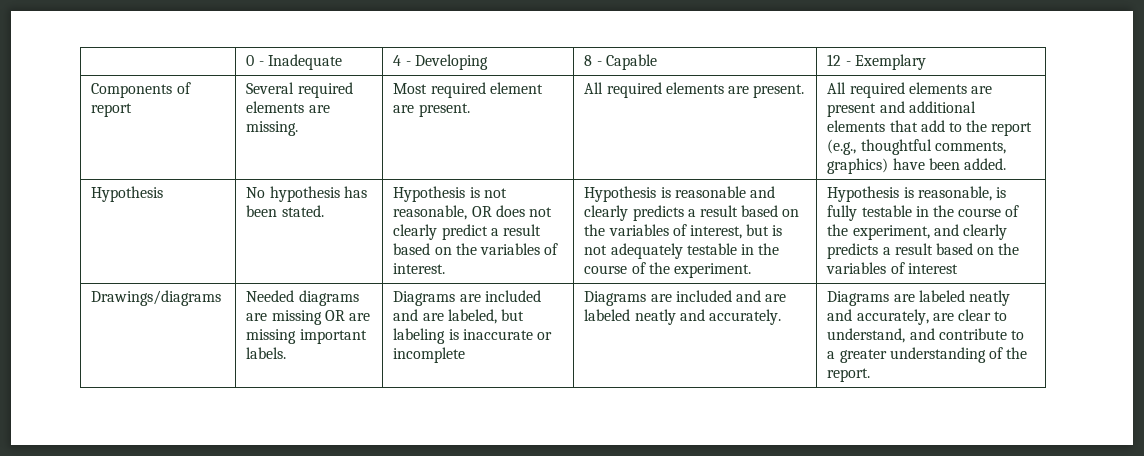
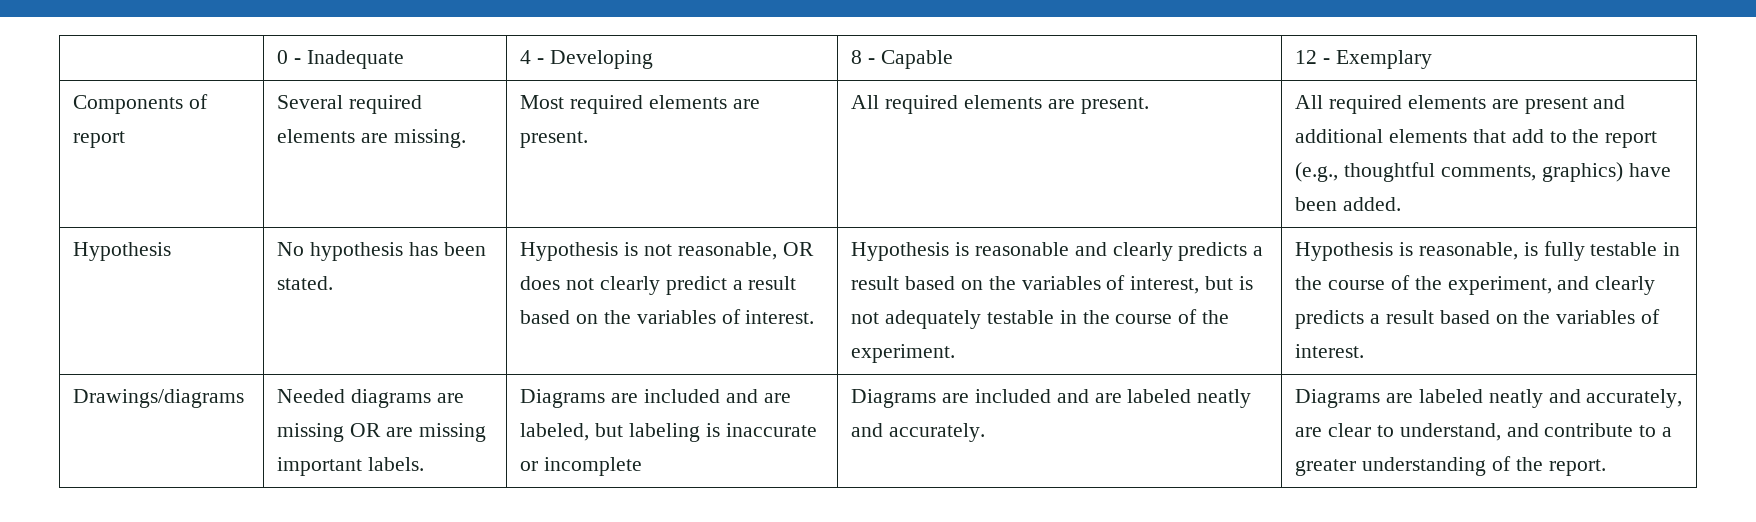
- Components of report | Several required elements are missing. | Most required element are present. | All required elements are present. | All required elements are present and additional elements that add to the report (e.g., thoughtful comments, graphics) have been added.
+ Components of report | Several required elements are missing. | Most required elements are present. | All required elements are present. | All required elements are present and additional elements that add to the report (e.g., thoughtful comments, graphics) have been added.
- Hypothesis is reasonable, is fully testable in the course of the experiment, and clearly predicts a result based on the variables of interest
+ Hypothesis is reasonable, is fully testable in the course of the experiment, and clearly predicts a result based on the variables of interest.

